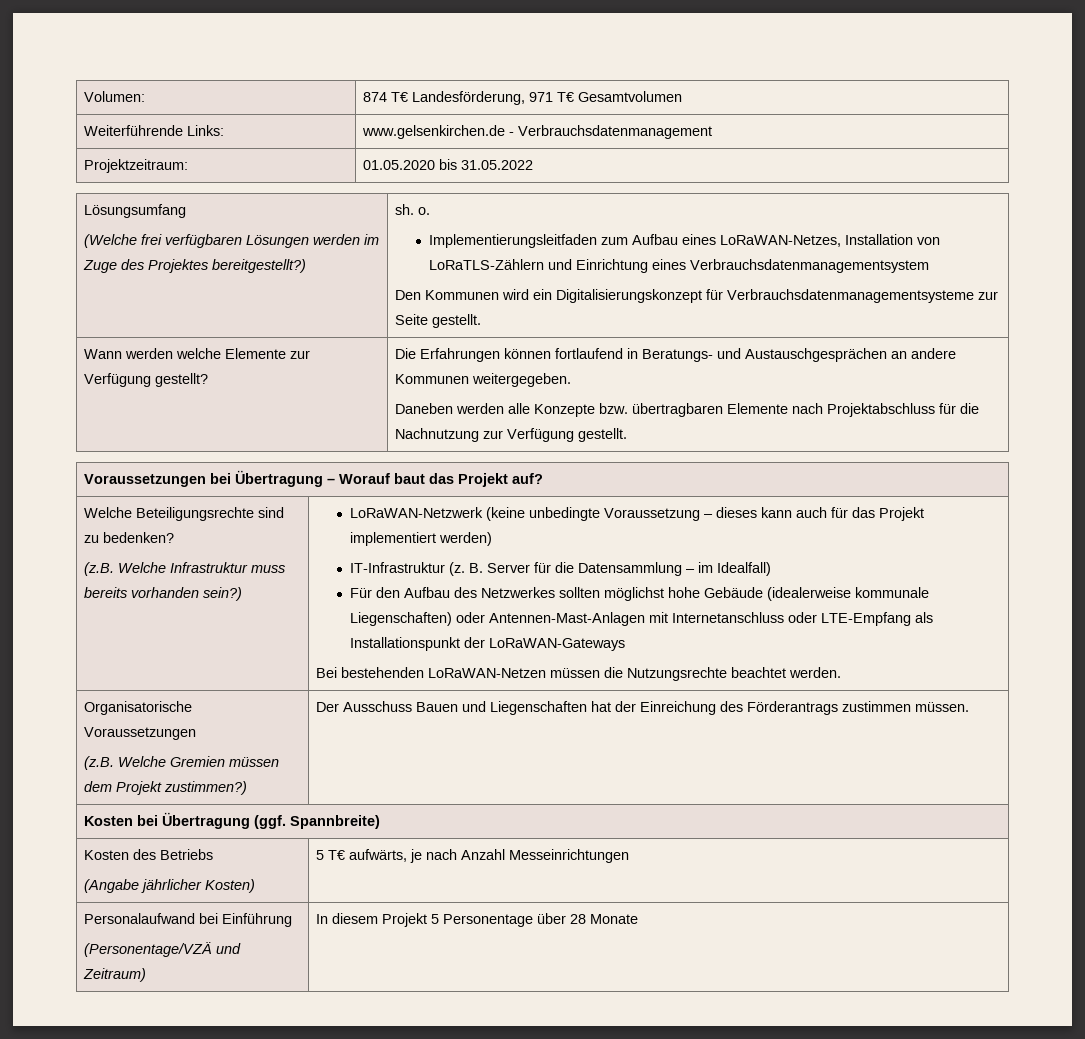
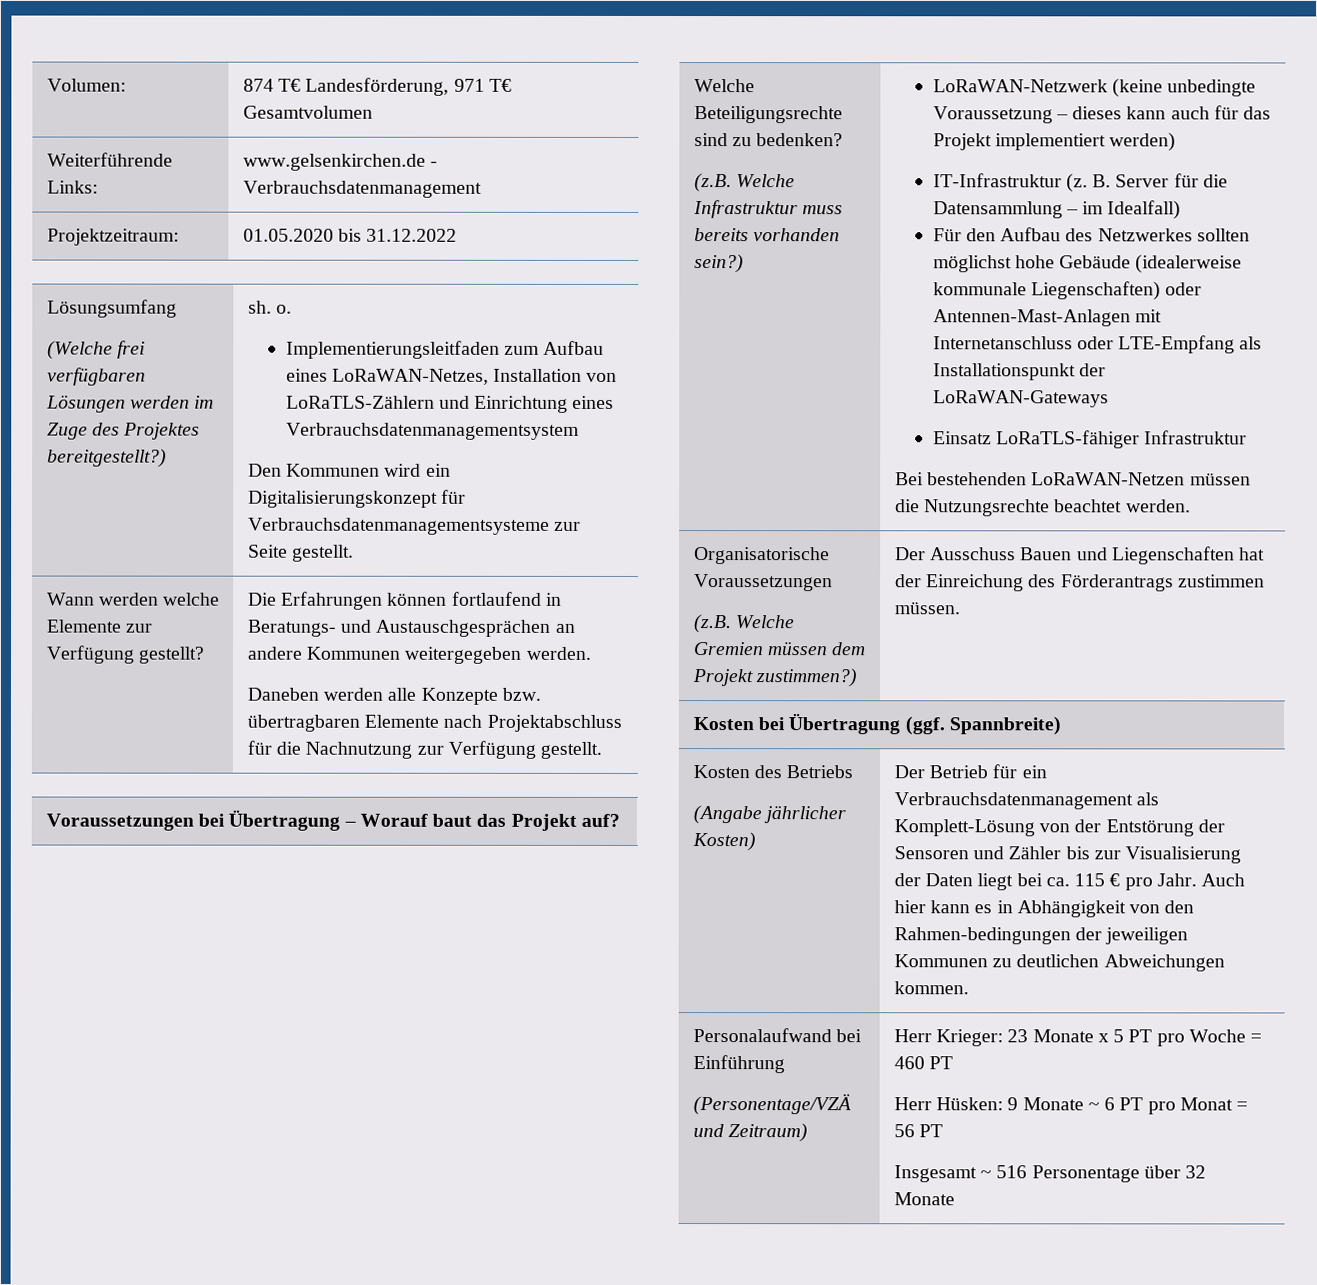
- Projektzeitraum: | 01.05.2020 bis 31.05.2022
+ Projektzeitraum: | 01.05.2020 bis 31.12.2022
- Wann werden welche Elemente zur Verfügung gestellt? | Die Erfahrungen können fortlaufend in Beratungs- und Austauschgesprächen an andere Kommunen weitergegeben.
+ Wann werden welche Elemente zur Verfügung gestellt? | Die Erfahrungen können fortlaufend in Beratungs- und Austauschgesprächen an andere Kommunen weitergegeben werden.
+ Einsatz LoRaTLS-fähiger Infrastruktur
- 5 T€ aufwärts, je nach Anzahl Messeinrichtungen
+ Der Betrieb für ein Verbrauchsdatenmanagement als Komplett-Lösung von der Entstörung der Sensoren und Zähler bis zur Visualisierung der Daten liegt bei ca. 115 € pro Jahr. Auch hier kann es in Abhängigkeit von den Rahmen-bedingungen der jeweiligen Kommunen zu deutlichen Abweichungen kommen.
  Personalaufwand bei Einführung
- (Personentage/VZÄ und Zeitraum) | In diesem Projekt 5 Personentage über 28 Monate
+ (Personentage/VZÄ und Zeitraum) | Herr Krieger: 23 Monate x 5 PT pro Woche = 460 PT
+ Herr Hüsken: 9 Monate ~ 6 PT pro Monat = 56 PT
+ Insgesamt ~ 516 Personentage über 32 Monate

